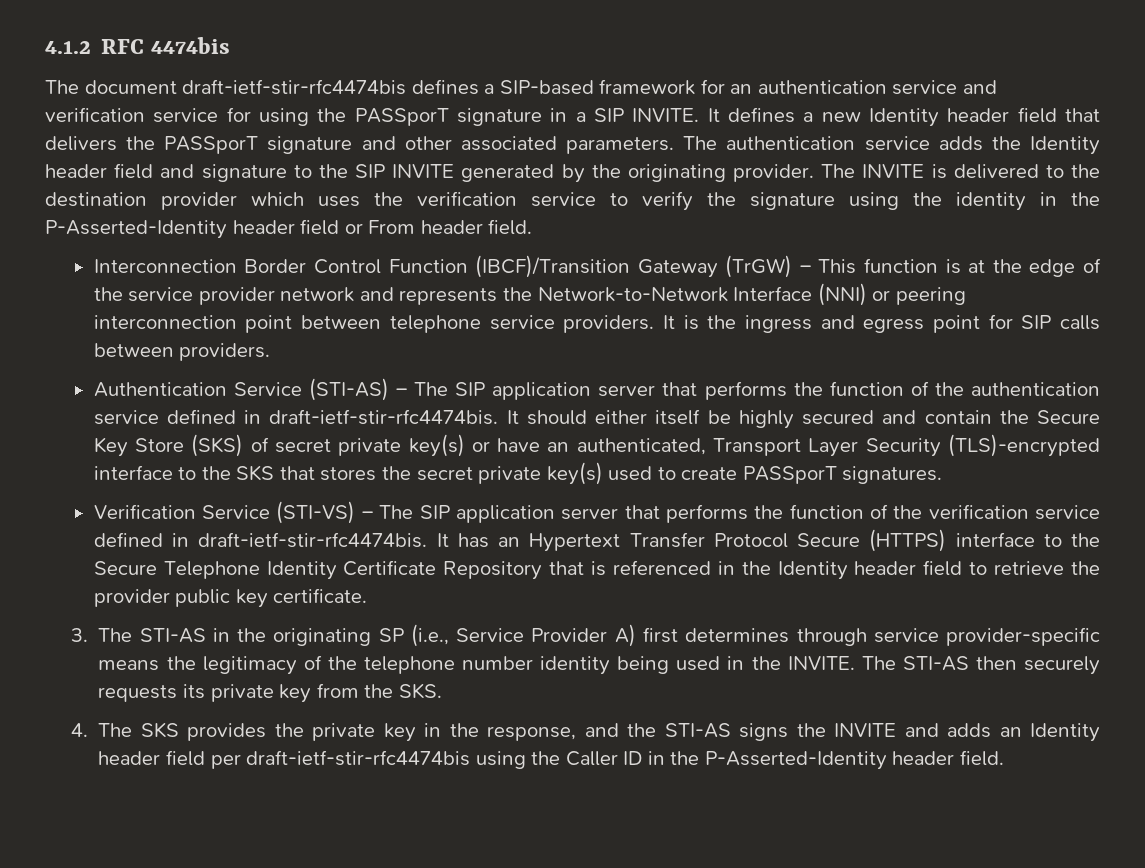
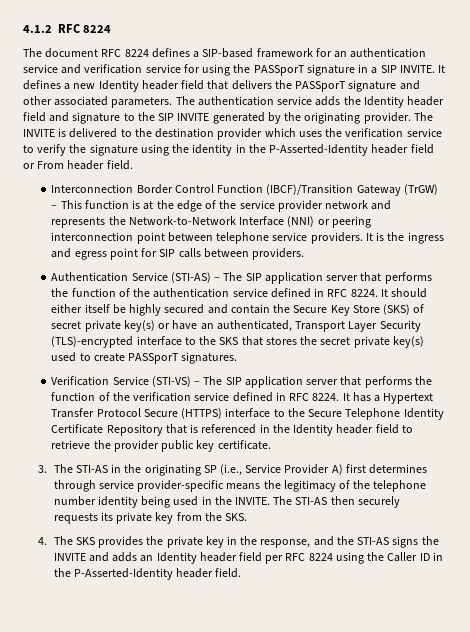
- 4.1.2 RFC 4474bis
+ 4.1.2 RFC 8224
- The document draft-ietf-stir-rfc4474bis defines a SIP-based framework for an authentication service and verification service for using the PASSporT signature in a SIP INVITE.
+ The document RFC 8224 defines a SIP-based framework for an authentication service and verification service for using the PASSporT signature in a SIP INVITE.
- Authentication Service (STI-AS) – The SIP application server that performs the function of the authentication service defined in draft-ietf-stir-rfc4474bis.
+ Authentication Service (STI-AS) – The SIP application server that performs the function of the authentication service defined in RFC 8224.
- Verification Service (STI-VS) – The SIP application server that performs the function of the verification service defined in draft-ietf-stir-rfc4474bis.
+ Verification Service (STI-VS) – The SIP application server that performs the function of the verification service defined in RFC 8224.
- It has an Hypertext Transfer Protocol Secure (HTTPS) interface to the Secure Telephone Identity Certificate Repository that is referenced in the Identity header field to retrieve the provider public key certificate.
+ It has a Hypertext Transfer Protocol Secure (HTTPS) interface to the Secure Telephone Identity Certificate Repository that is referenced in the Identity header field to retrieve the provider public key certificate.
- 4. The SKS provides the private key in the response, and the STI-AS signs the INVITE and adds an Identity header field per draft-ietf-stir-rfc4474bis using the Caller ID in the P-Asserted-Identity header field.
+ 4. The SKS provides the private key in the response, and the STI-AS signs the INVITE and adds an Identity header field per RFC 8224 using the Caller ID in the P-Asserted-Identity header field.

